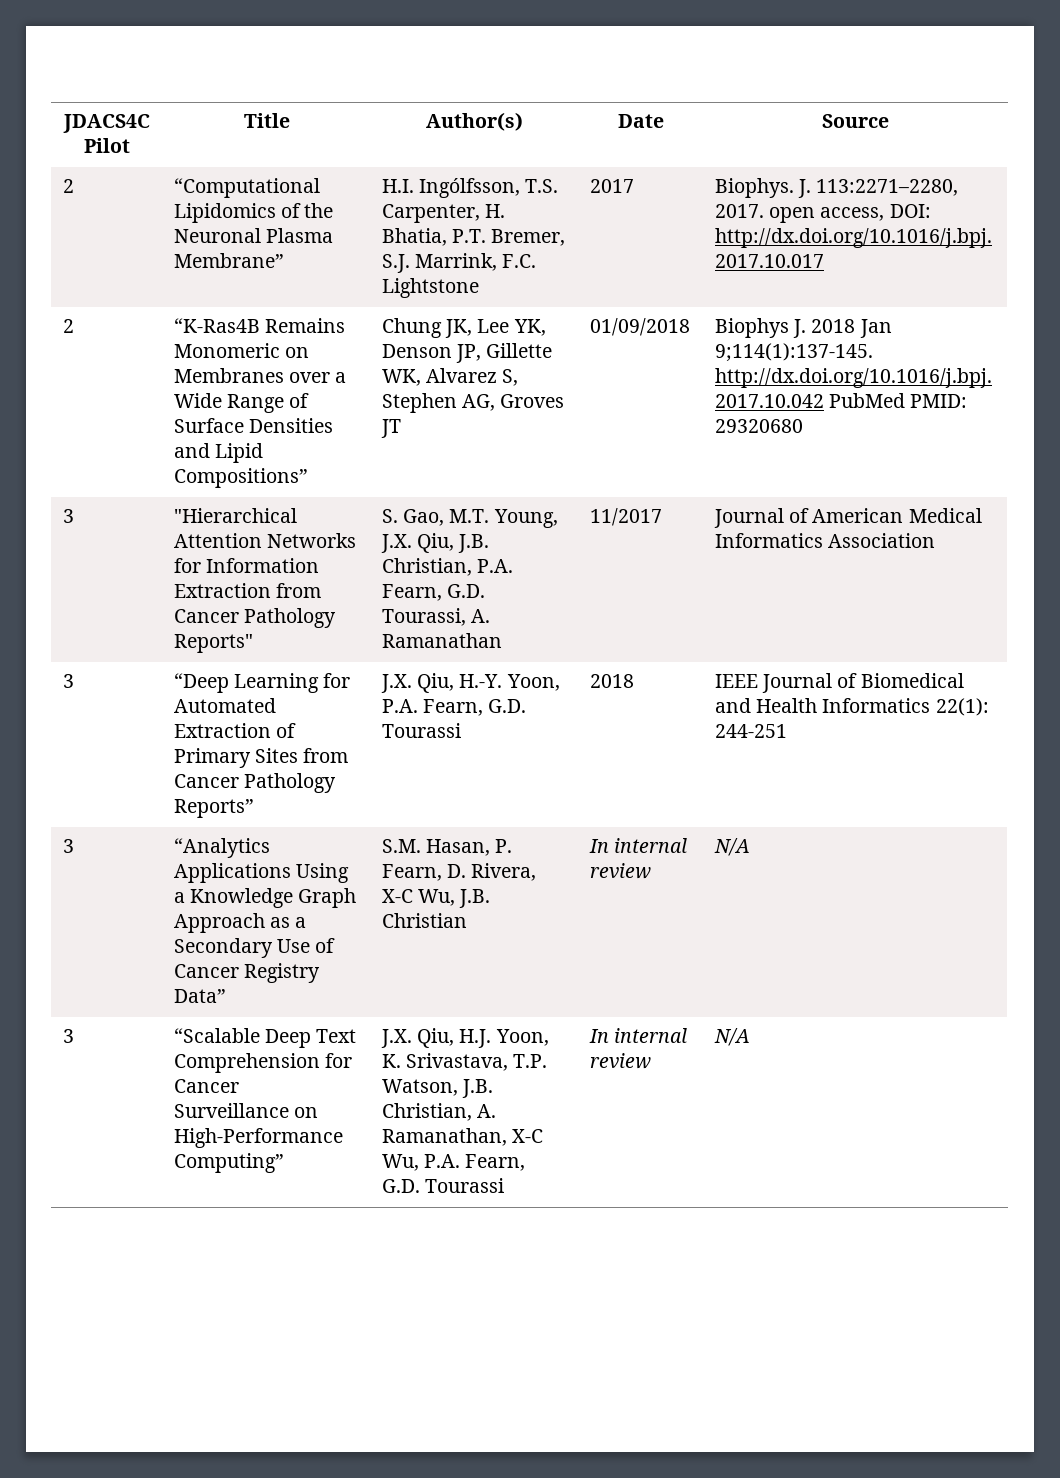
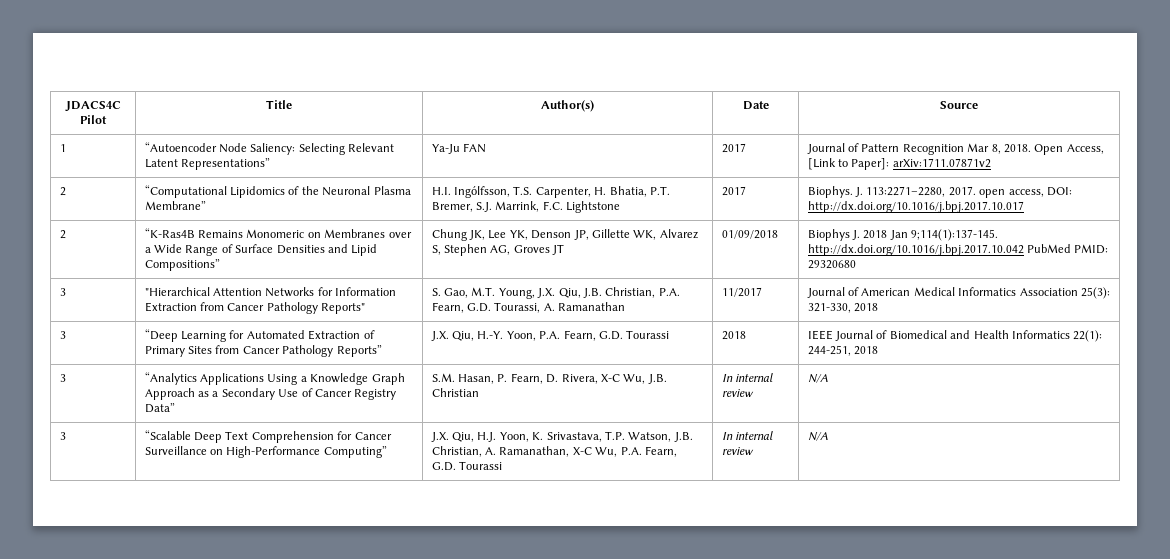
+ 1 | “Autoencoder Node Saliency: Selecting Relevant Latent Representations” | Ya-Ju FAN | 2017 | Journal of Pattern Recognition Mar 8, 2018. Open Access, [Link to Paper]: arXiv:1711.07871v2
- 3 | "Hierarchical Attention Networks for Information Extraction from Cancer Pathology Reports" | S. Gao, M.T. Young, J.X. Qiu, J.B. Christian, P.A. Fearn, G.D. Tourassi, A. Ramanathan | 11/2017 | Journal of American Medical Informatics Association
+ 3 | "Hierarchical Attention Networks for Information Extraction from Cancer Pathology Reports" | S. Gao, M.T. Young, J.X. Qiu, J.B. Christian, P.A. Fearn, G.D. Tourassi, A. Ramanathan | 11/2017 | Journal of American Medical Informatics Association 25(3): 321-330, 2018
- 3 | “Deep Learning for Automated Extraction of Primary Sites from Cancer Pathology Reports” | J.X. Qiu, H.-Y. Yoon, P.A. Fearn, G.D. Tourassi | 2018 | IEEE Journal of Biomedical and Health Informatics 22(1): 244-251
+ 3 | “Deep Learning for Automated Extraction of Primary Sites from Cancer Pathology Reports” | J.X. Qiu, H.-Y. Yoon, P.A. Fearn, G.D. Tourassi | 2018 | IEEE Journal of Biomedical and Health Informatics 22(1): 244-251, 2018

